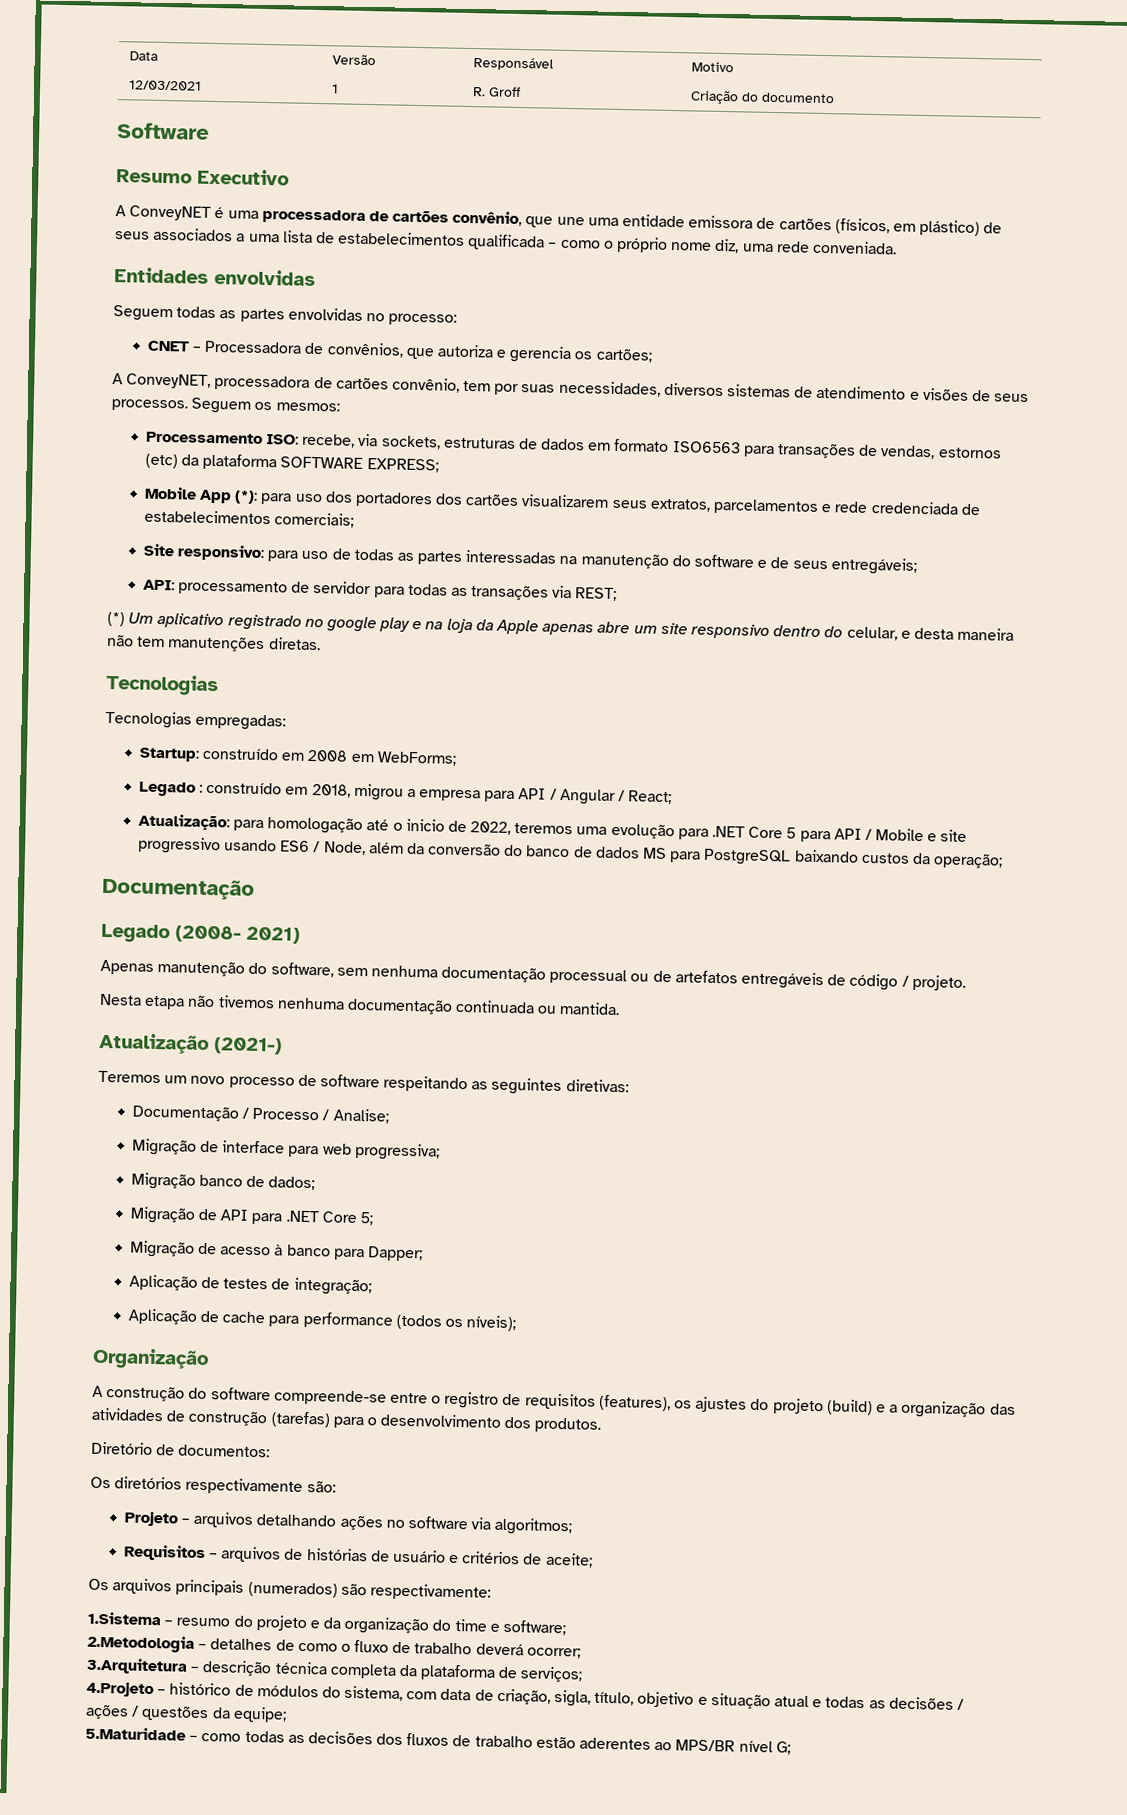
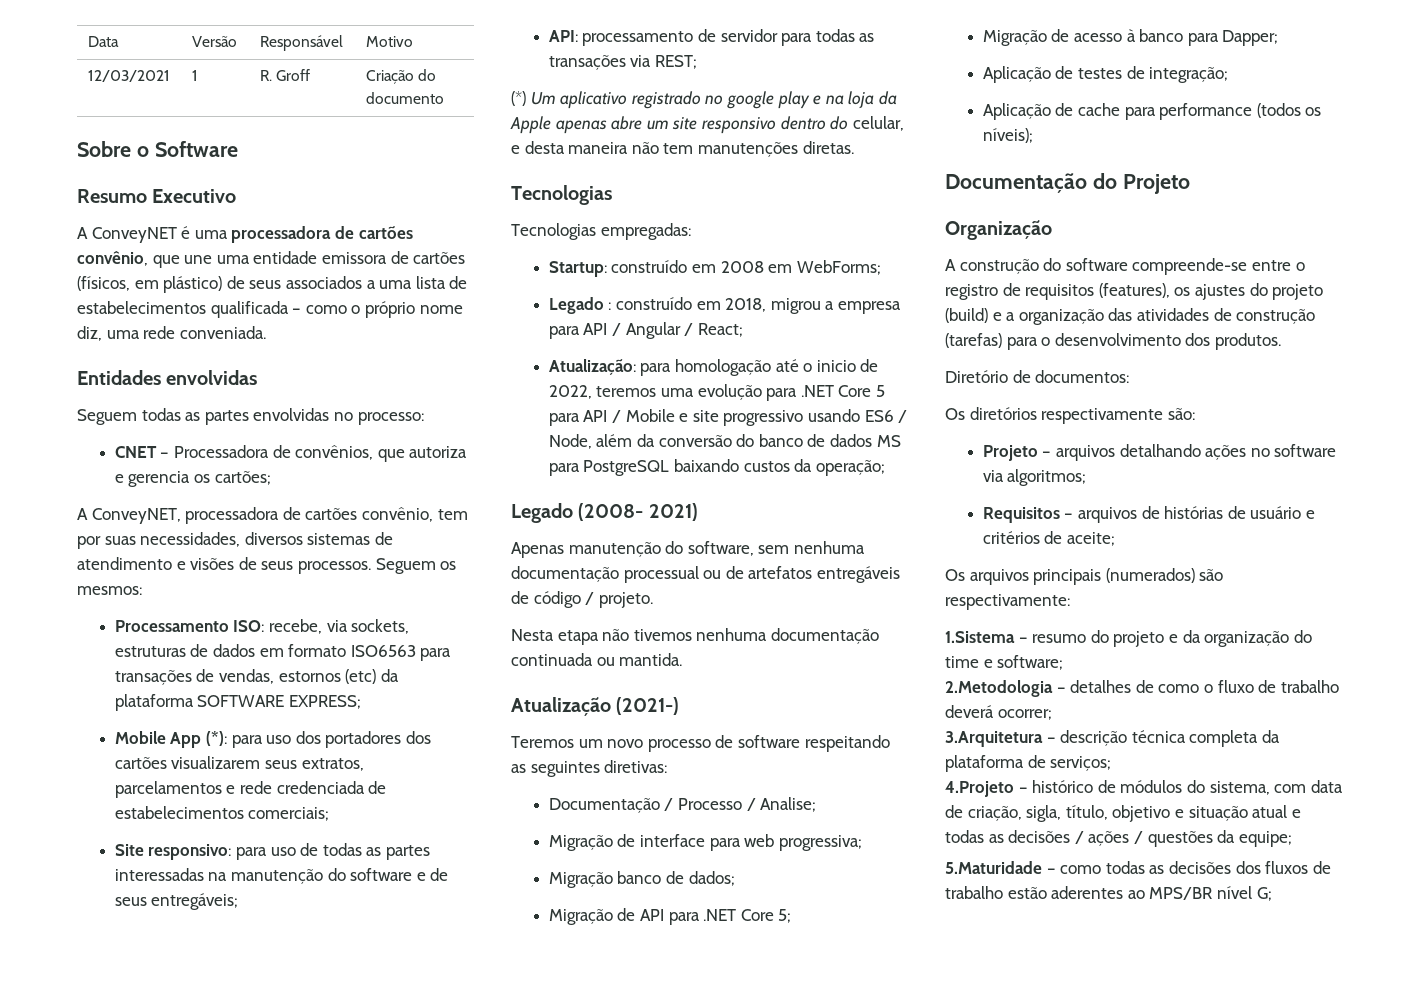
- Software
+ Sobre o Software
  Atualização: para homologação até o inicio de 2022, teremos uma evolução para .NET Core 5 para API / Mobile e site progressivo usando ES6 / Node, além da conversão do banco de dados MS para PostgreSQL baixando custos da operação;
- Documentação
+ Documentação do Projeto

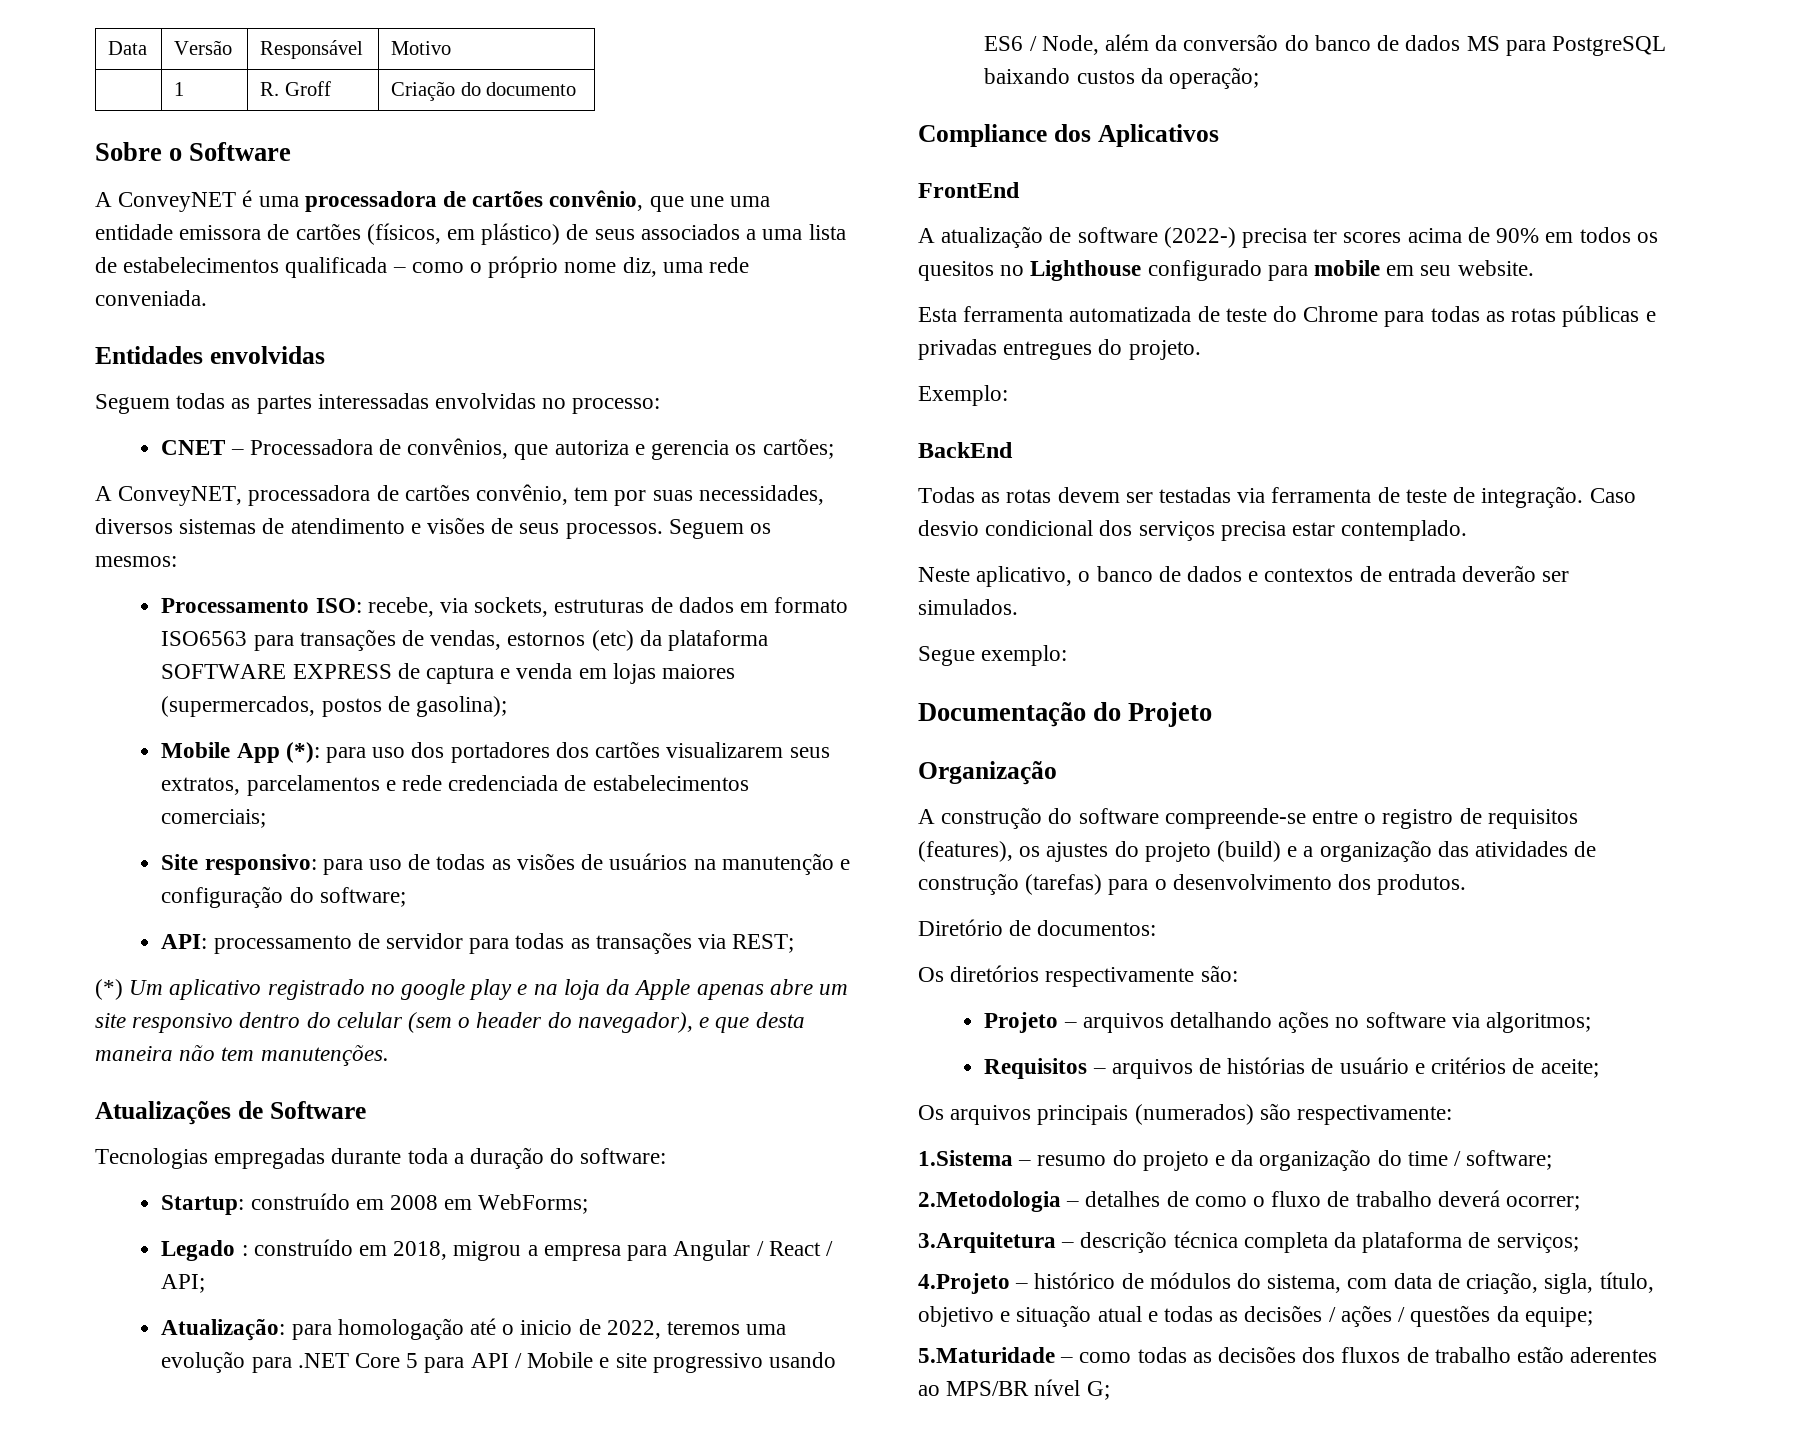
- 12/03/2021 | 1 | R. Groff | Criação do documento
+ | 1 | R. Groff | Criação do documento
- Resumo Executivo
- Seguem todas as partes envolvidas no processo:
+ Seguem todas as partes interessadas envolvidas no processo:
- Processamento ISO: recebe, via sockets, estruturas de dados em formato ISO6563 para transações de vendas, estornos (etc) da plataforma SOFTWARE EXPRESS;
+ Processamento ISO: recebe, via sockets, estruturas de dados em formato ISO6563 para transações de vendas, estornos (etc) da plataforma SOFTWARE EXPRESS de captura e venda em lojas maiores (supermercados, postos de gasolina);
- Site responsivo: para uso de todas as partes interessadas na manutenção do software e de seus entregáveis;
+ Site responsivo: para uso de todas as visões de usuários na manutenção e configuração do software;
- (*) Um aplicativo registrado no google play e na loja da Apple apenas abre um site responsivo dentro do celular, e desta maneira não tem manutenções diretas.
- Tecnologias
- Tecnologias empregadas:
+ (*) Um aplicativo registrado no google play e na loja da Apple apenas abre um site responsivo dentro do celular (sem o header do navegador), e que desta maneira não tem manutenções.
+ Atualizações de Software
+ Tecnologias empregadas durante toda a duração do software:
- Legado : construído em 2018, migrou a empresa para API / Angular / React;
+ Legado : construído em 2018, migrou a empresa para Angular / React / API;
- Legado (2008- 2021)
- Apenas manutenção do software, sem nenhuma documentação processual ou de artefatos entregáveis de código / projeto.
- Nesta etapa não tivemos nenhuma documentação continuada ou mantida.
- Atualização (2021-)
- Teremos um novo processo de software respeitando as seguintes diretivas:
- Documentação / Processo / Analise;
- Migração de interface para web progressiva;
- Migração banco de dados;
- Migração de API para .NET Core 5;
- Migração de acesso à banco para Dapper;
- Aplicação de testes de integração;
- Aplicação de cache para performance (todos os níveis);
+ Compliance dos Aplicativos
+ FrontEnd
+ A atualização de software (2022-) precisa ter scores acima de 90% em todos os quesitos no Lighthouse configurado para mobile em seu website.
+ Esta ferramenta automatizada de teste do Chrome para todas as rotas públicas e privadas entregues do projeto.
+ Exemplo:
+ BackEnd
+ Todas as rotas devem ser testadas via ferramenta de teste de integração. Caso desvio condicional dos serviços precisa estar contemplado.
+ Neste aplicativo, o banco de dados e contextos de entrada deverão ser simulados.
+ Segue exemplo:
- 1.Sistema – resumo do projeto e da organização do time e software;
+ 1.Sistema – resumo do projeto e da organização do time / software;

